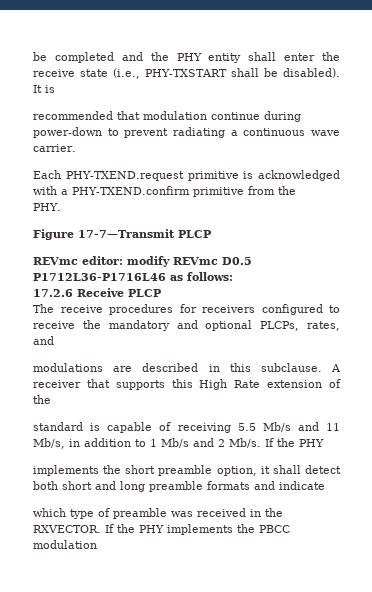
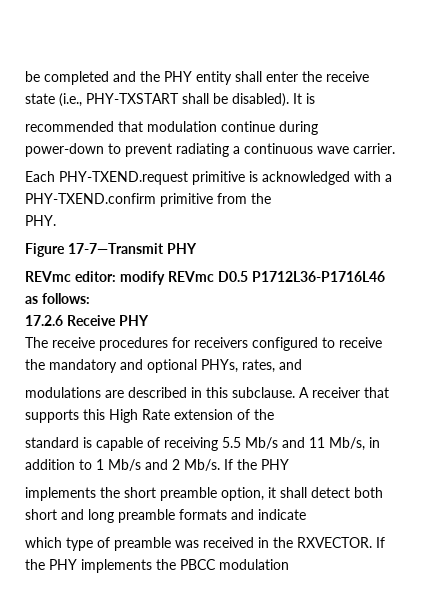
- Figure 17-7—Transmit PLCP
+ Figure 17-7—Transmit PHY
- 17.2.6 Receive PLCP
+ 17.2.6 Receive PHY
- The receive procedures for receivers configured to receive the mandatory and optional PLCPs, rates, and
+ The receive procedures for receivers configured to receive the mandatory and optional PHYs, rates, and

